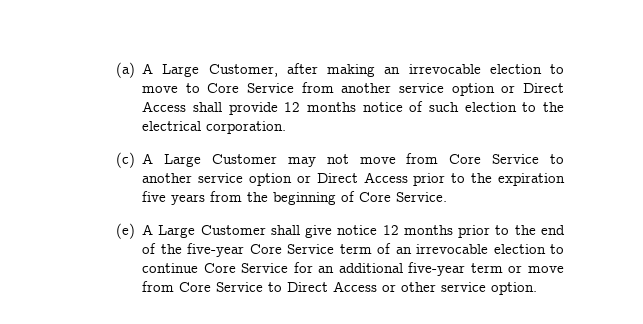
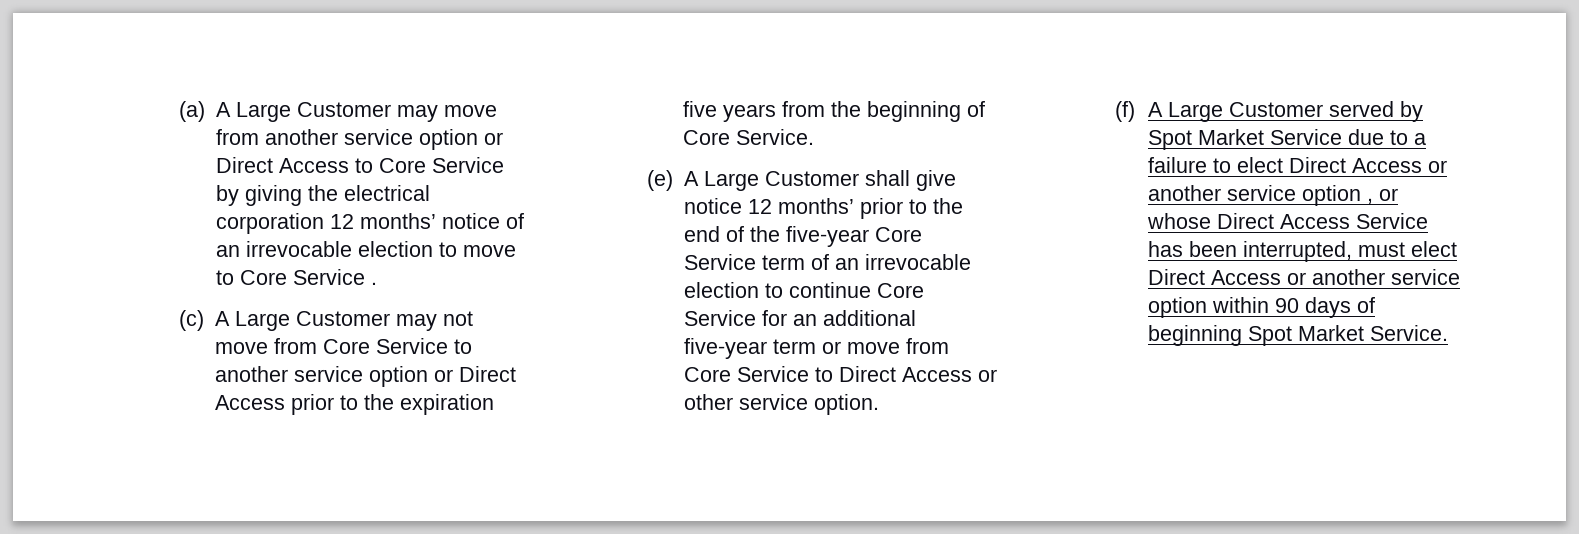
- (a) A Large Customer, after making an irrevocable election to move to Core Service from another service option or Direct Access shall provide 12 months notice of such election to the electrical corporation.
+ (a) A Large Customer may move from another service option or Direct Access to Core Service by giving the electrical corporation 12 months’ notice of an irrevocable election to move to Core Service .
- (e) A Large Customer shall give notice 12 months prior to the end of the five-year Core Service term of an irrevocable election to continue Core Service for an additional five-year term or move from Core Service to Direct Access or other service option.
+ (e) A Large Customer shall give notice 12 months’ prior to the end of the five-year Core Service term of an irrevocable election to continue Core Service for an additional five-year term or move from Core Service to Direct Access or other service option.
+ (f) A Large Customer served by Spot Market Service due to a failure to elect Direct Access or another service option , or whose Direct Access Service has been interrupted, must elect Direct Access or another service option within 90 days of beginning Spot Market Service.

